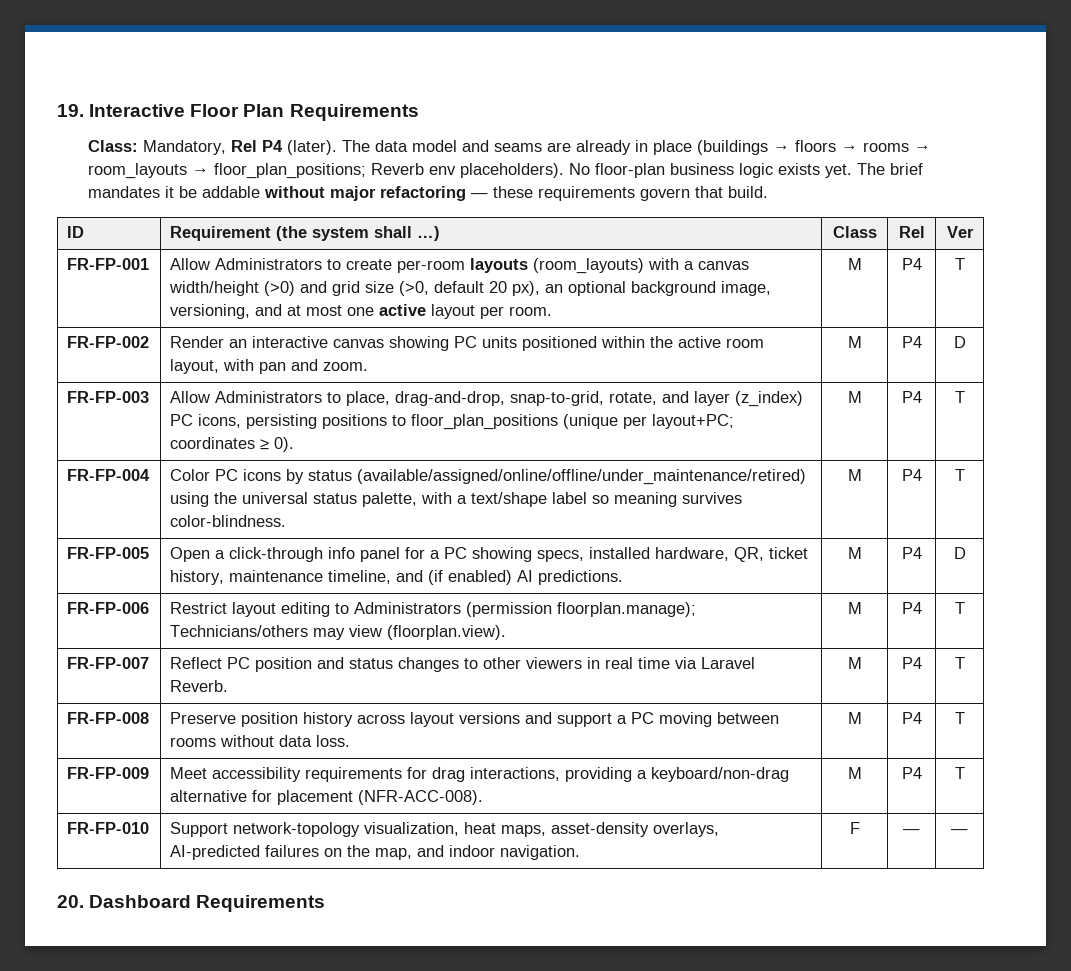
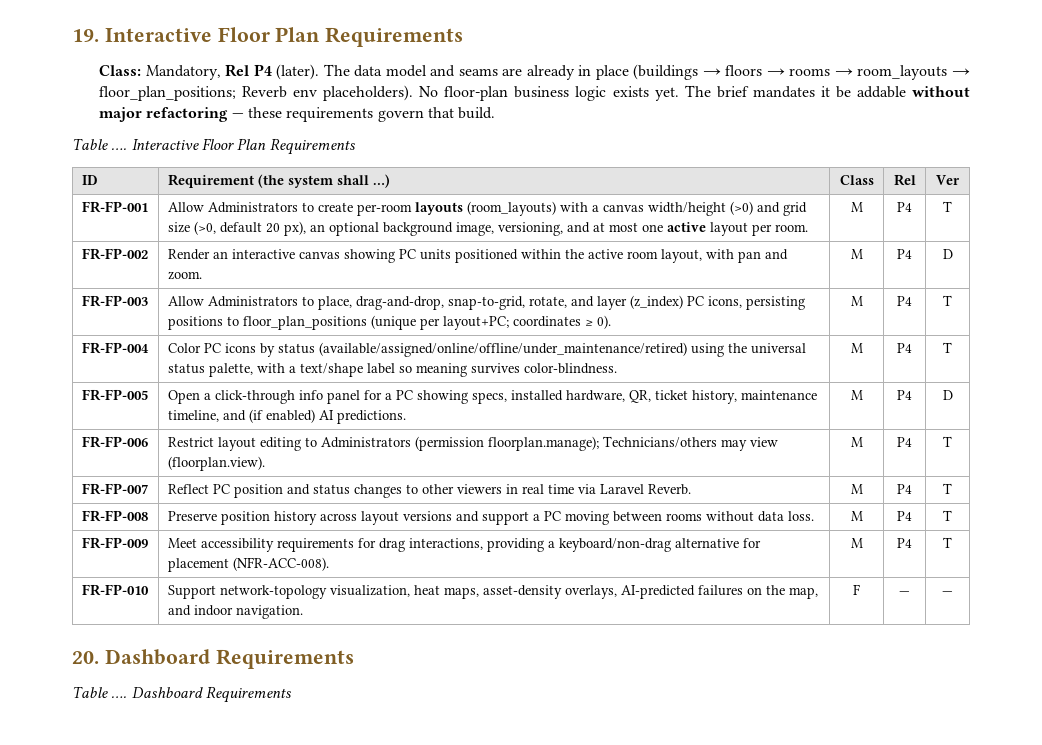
+ Table …. Interactive Floor Plan Requirements
+ Table …. Dashboard Requirements

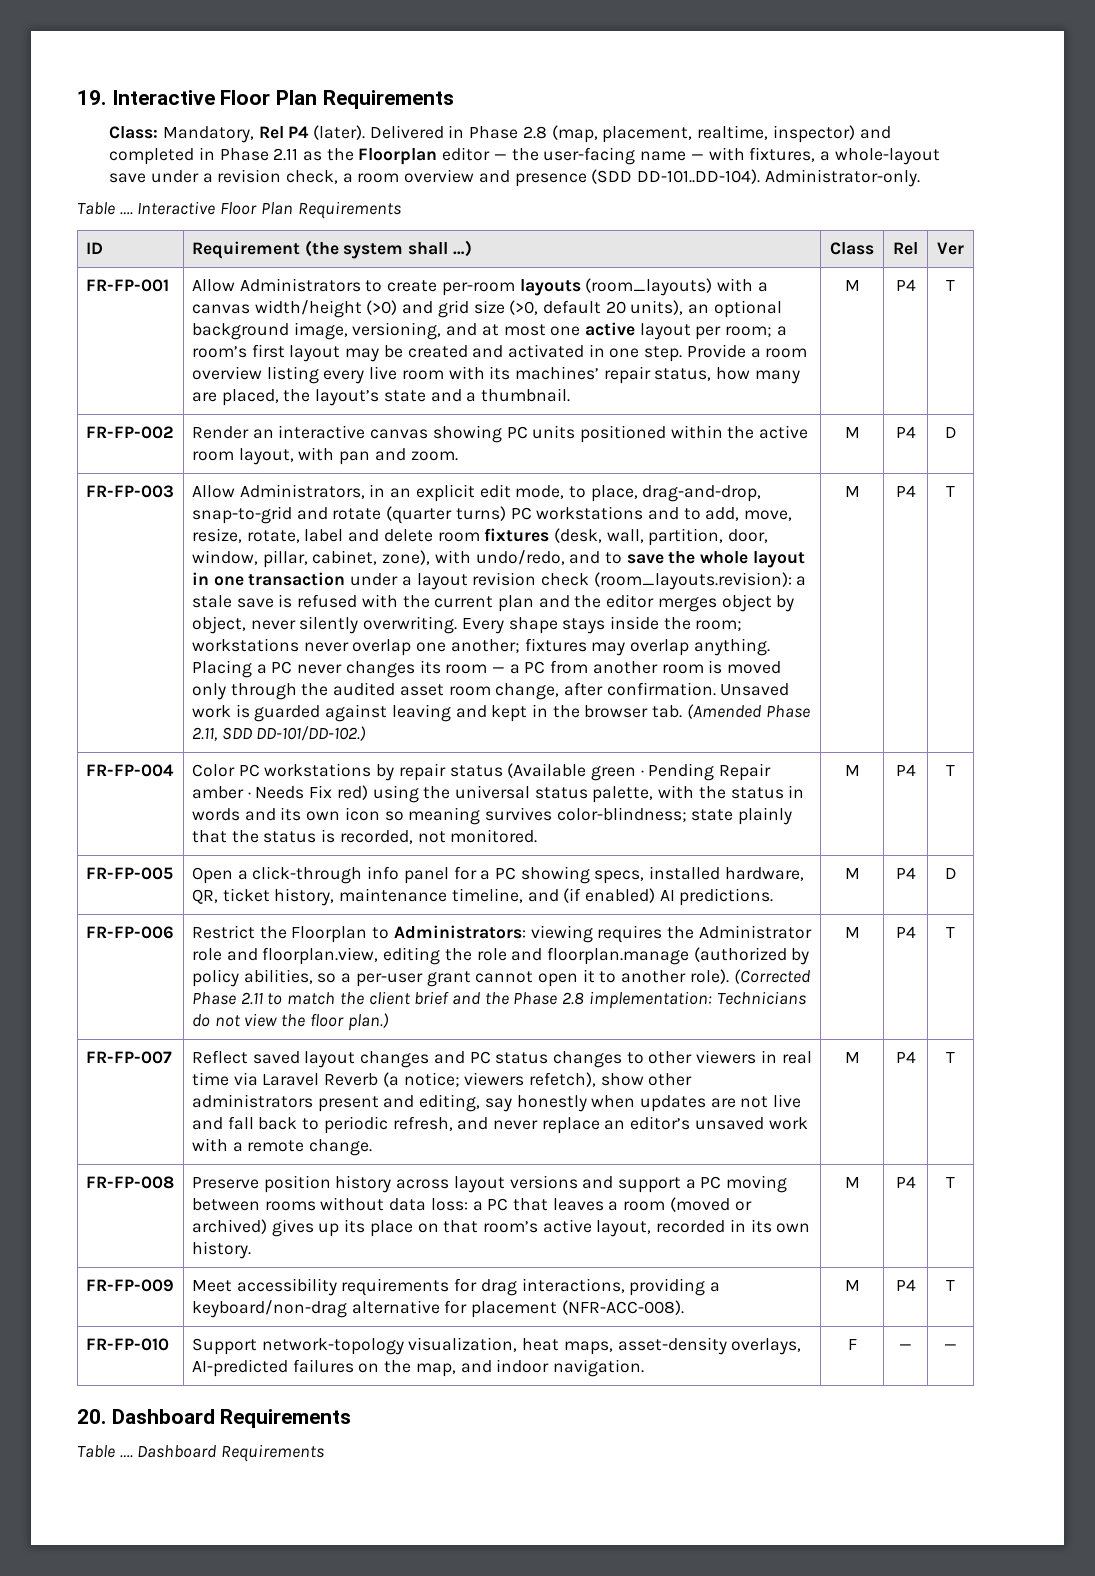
- The data model and seams are already in place (buildings → floors → rooms → room_layouts → floor_plan_positions; Reverb env placeholders). No floor-plan business logic exists yet. The brief mandates it be addable without major refactoring — these requirements govern that build.
+ Delivered in Phase 2.8 (map, placement, realtime, inspector) and completed in Phase 2.11 as the Floorplan editor — the user-facing name — with fixtures, a whole-layout save under a revision check, a room overview and presence (SDD DD-101..DD-104). Administrator-only.
- Allow Administrators to create per-room layouts (room_layouts) with a canvas width/height (>0) and grid size (>0, default 20 px), an optional background image, versioning, and at most one active layout per room.
+ Allow Administrators to create per-room layouts (room_layouts) with a canvas width/height (>0) and grid size (>0, default 20 units), an optional background image, versioning, and at most one active layout per room; a room’s first layout may be created and activated in one step. Provide a room overview listing every live room with its machines’ repair status, how many are placed, the layout’s state and a thumbnail.
- Allow Administrators to place, drag-and-drop, snap-to-grid, rotate, and layer (z_index) PC icons, persisting positions to floor_plan_positions (unique per layout+PC; coordinates ≥ 0).
+ Allow Administrators, in an explicit edit mode, to place, drag-and-drop, snap-to-grid and rotate (quarter turns) PC workstations and to add, move, resize, rotate, label and delete room fixtures (desk, wall, partition, door, window, pillar, cabinet, zone), with undo/redo, and to save the whole layout in one transaction under a layout revision check (room_layouts.revision): a stale save is refused with the current plan and the editor merges object by object, never silently overwriting. Every shape stays inside the room; workstations never overlap one another; fixtures may overlap anything. Placing a PC never changes its room — a PC from another room is moved only through the audited asset room change, after confirmation. Unsaved work is guarded against leaving and kept in the browser tab. (Amended Phase 2.11, SDD DD-101/DD-102.)
- Color PC icons by status (available/assigned/online/offline/under_maintenance/retired) using the universal status palette, with a text/shape label so meaning survives color-blindness.
+ Color PC workstations by repair status (Available green · Pending Repair amber · Needs Fix red) using the universal status palette, with the status in words and its own icon so meaning survives color-blindness; state plainly that the status is recorded, not monitored.
- Restrict layout editing to Administrators (permission floorplan.manage); Technicians/others may view (floorplan.view).
+ Restrict the Floorplan to Administrators: viewing requires the Administrator role and floorplan.view, editing the role and floorplan.manage (authorized by policy abilities, so a per-user grant cannot open it to another role). (Corrected Phase 2.11 to match the client brief and the Phase 2.8 implementation: Technicians do not view the floor plan.)
- Reflect PC position and status changes to other viewers in real time via Laravel Reverb.
+ Reflect saved layout changes and PC status changes to other viewers in real time via Laravel Reverb (a notice; viewers refetch), show other administrators present and editing, say honestly when updates are not live and fall back to periodic refresh, and never replace an editor’s unsaved work with a remote change.
- Preserve position history across layout versions and support a PC moving between rooms without data loss.
+ Preserve position history across layout versions and support a PC moving between rooms without data loss: a PC that leaves a room (moved or archived) gives up its place on that room’s active layout, recorded in its own history.

